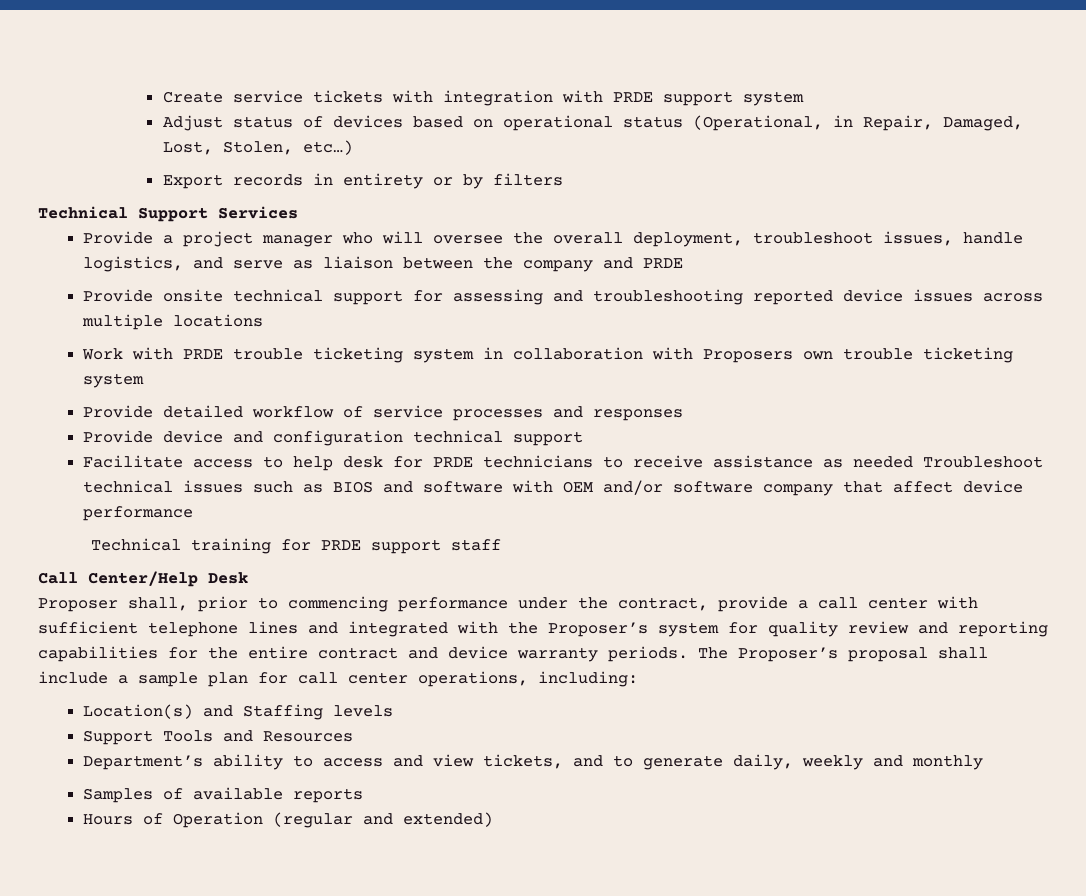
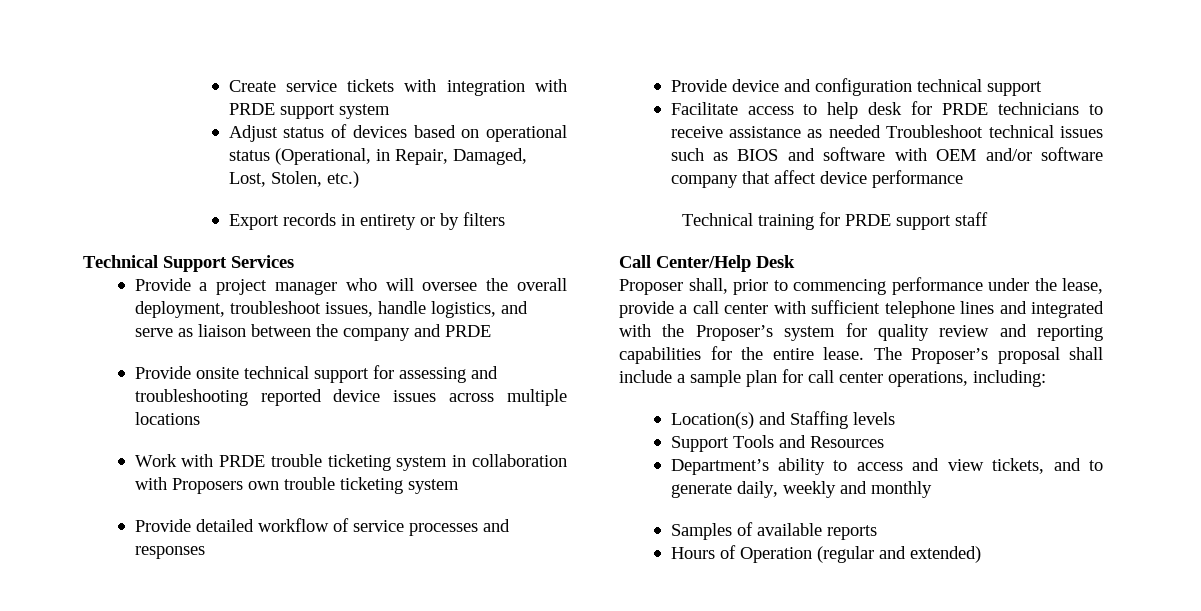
- Adjust status of devices based on operational status (Operational, in Repair, Damaged, Lost, Stolen, etc…)
+ Adjust status of devices based on operational status (Operational, in Repair, Damaged, Lost, Stolen, etc.)
- Proposer shall, prior to commencing performance under the contract, provide a call center with sufficient telephone lines and integrated with the Proposer’s system for quality review and reporting capabilities for the entire contract and device warranty periods.
+ Proposer shall, prior to commencing performance under the lease, provide a call center with sufficient telephone lines and integrated with the Proposer’s system for quality review and reporting capabilities for the entire lease.

